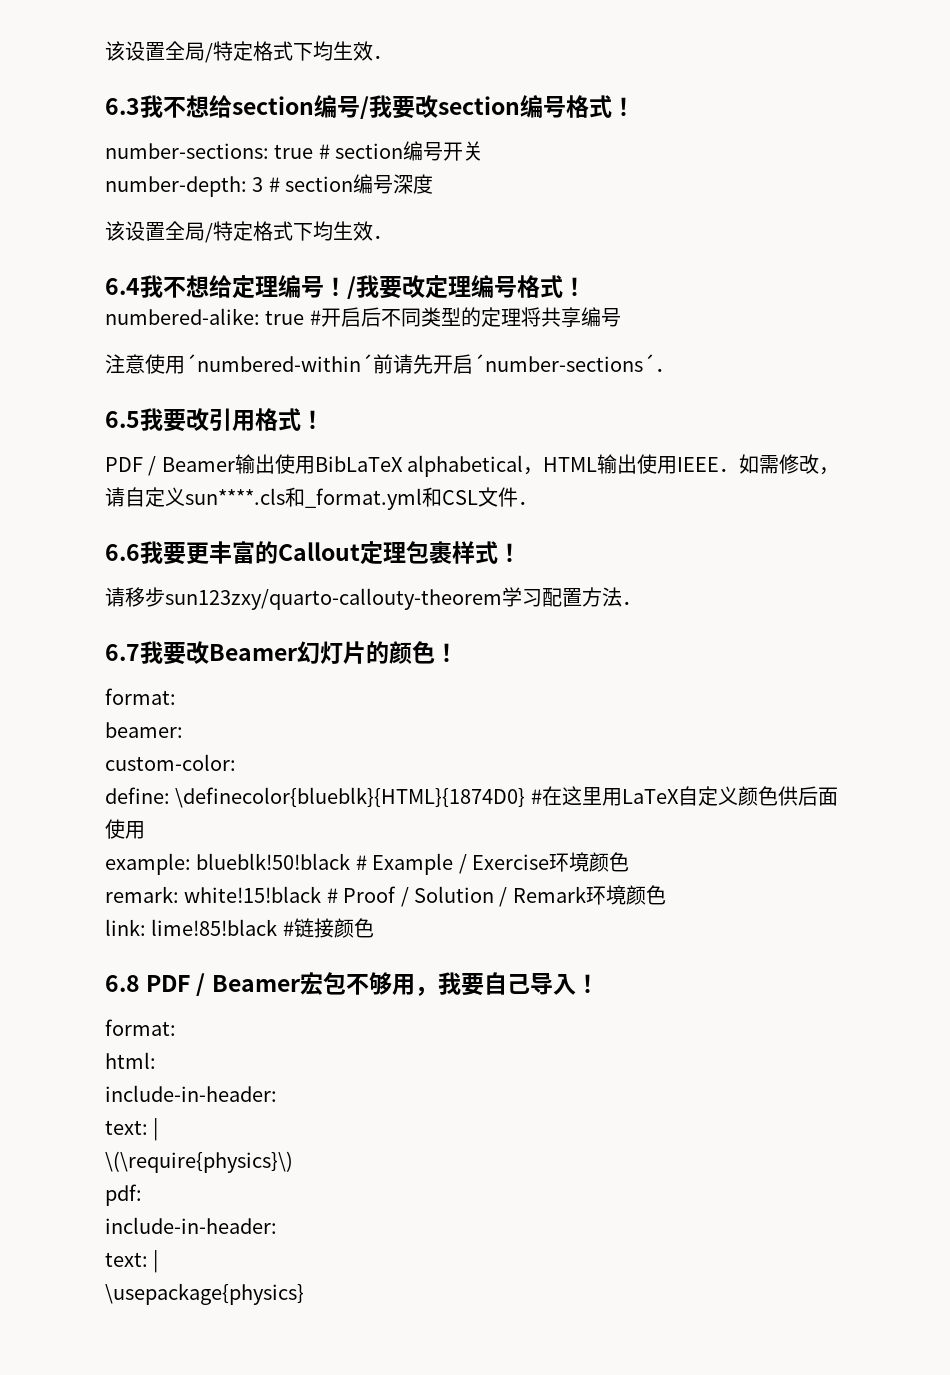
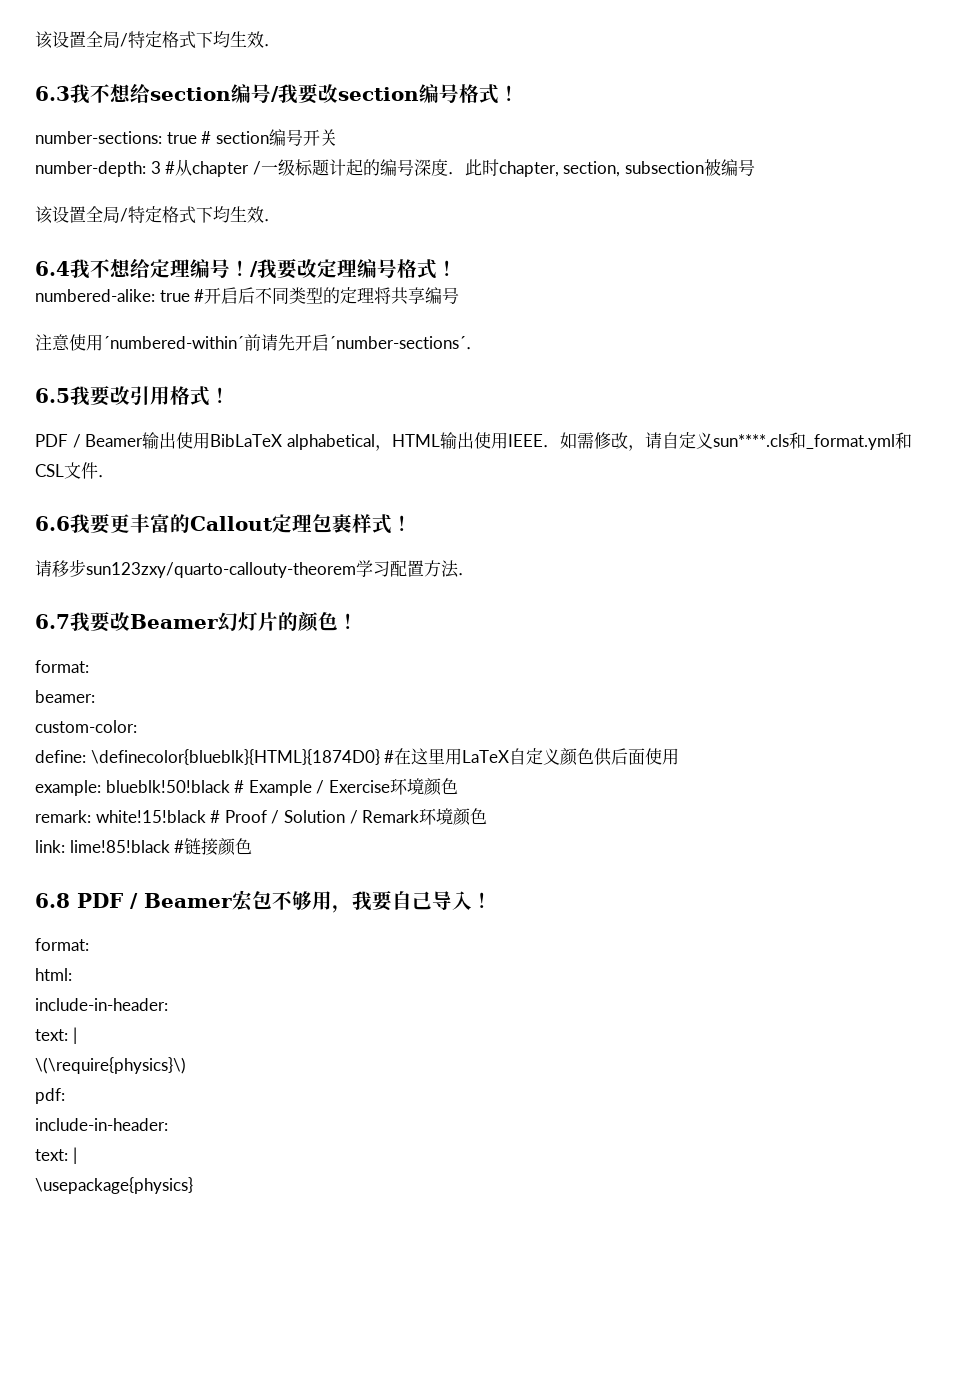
- number-depth: 3 # section编号深度
+ number-depth: 3 #从chapter /一级标题计起的编号深度．此时chapter, section, subsection被编号

